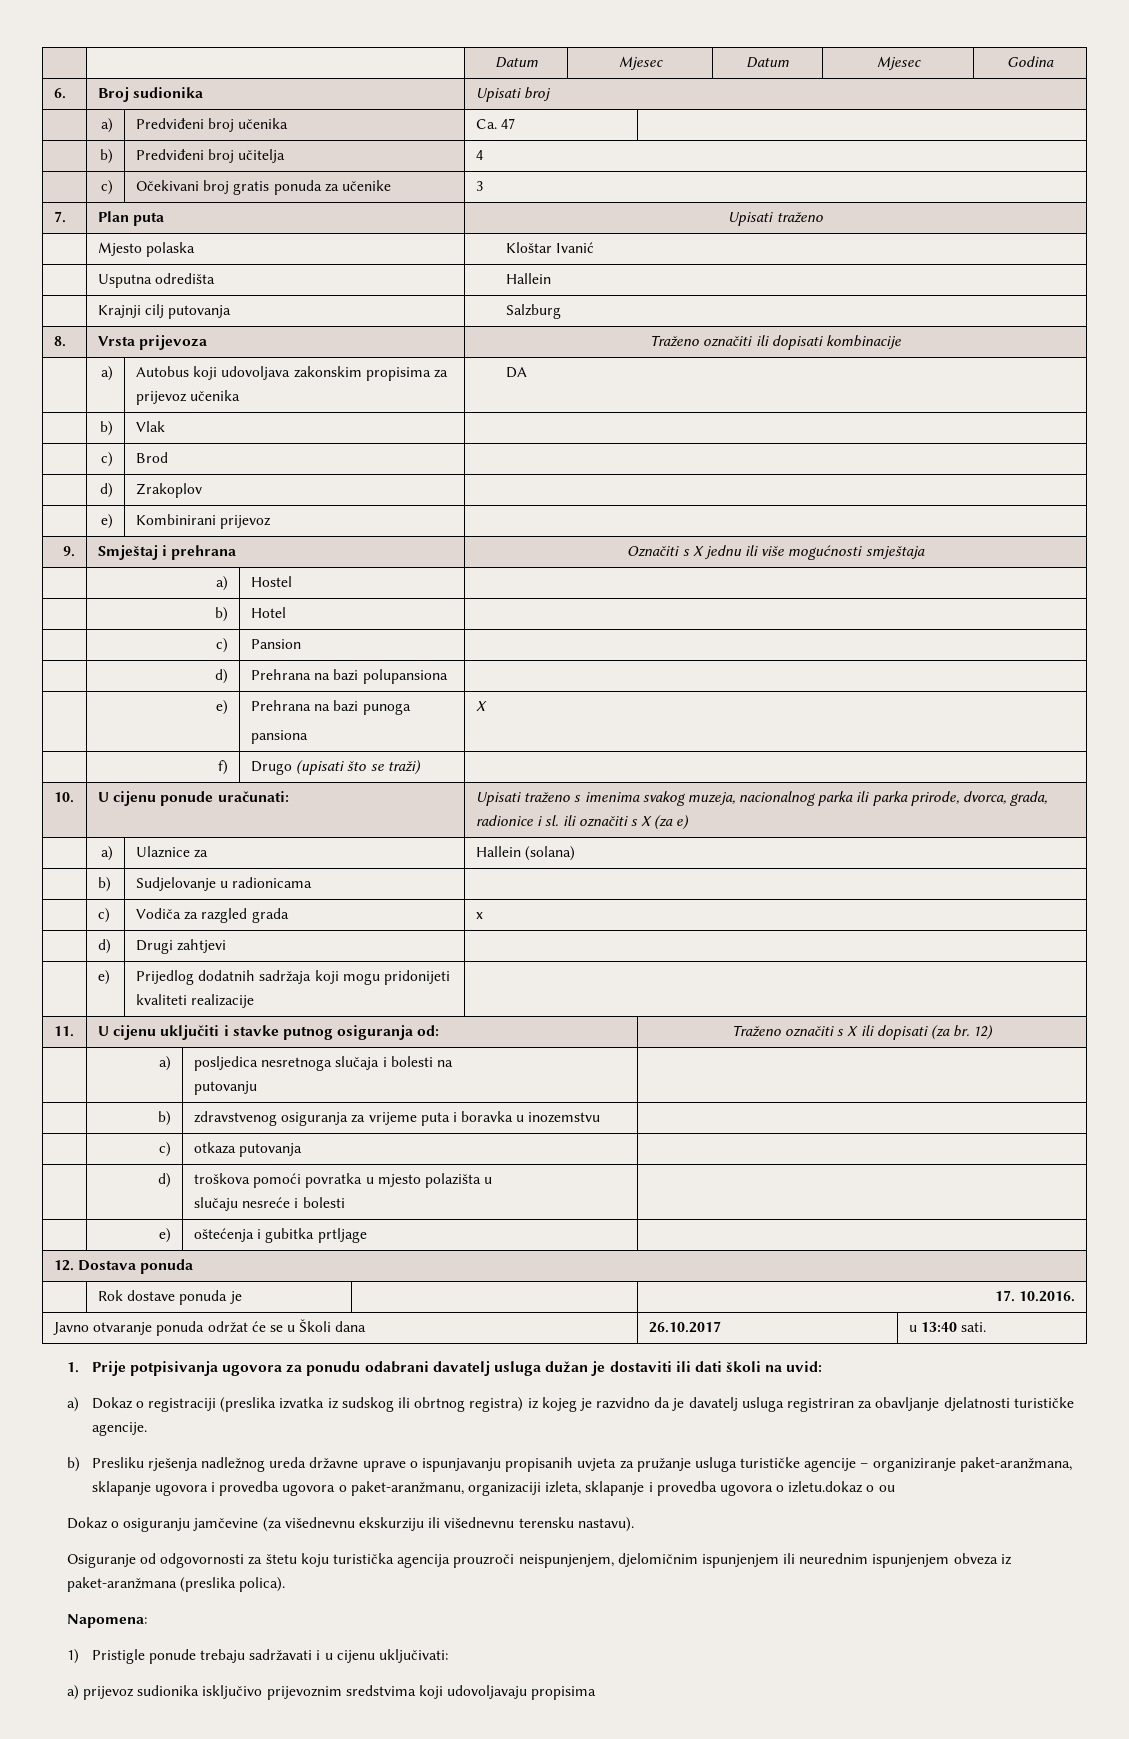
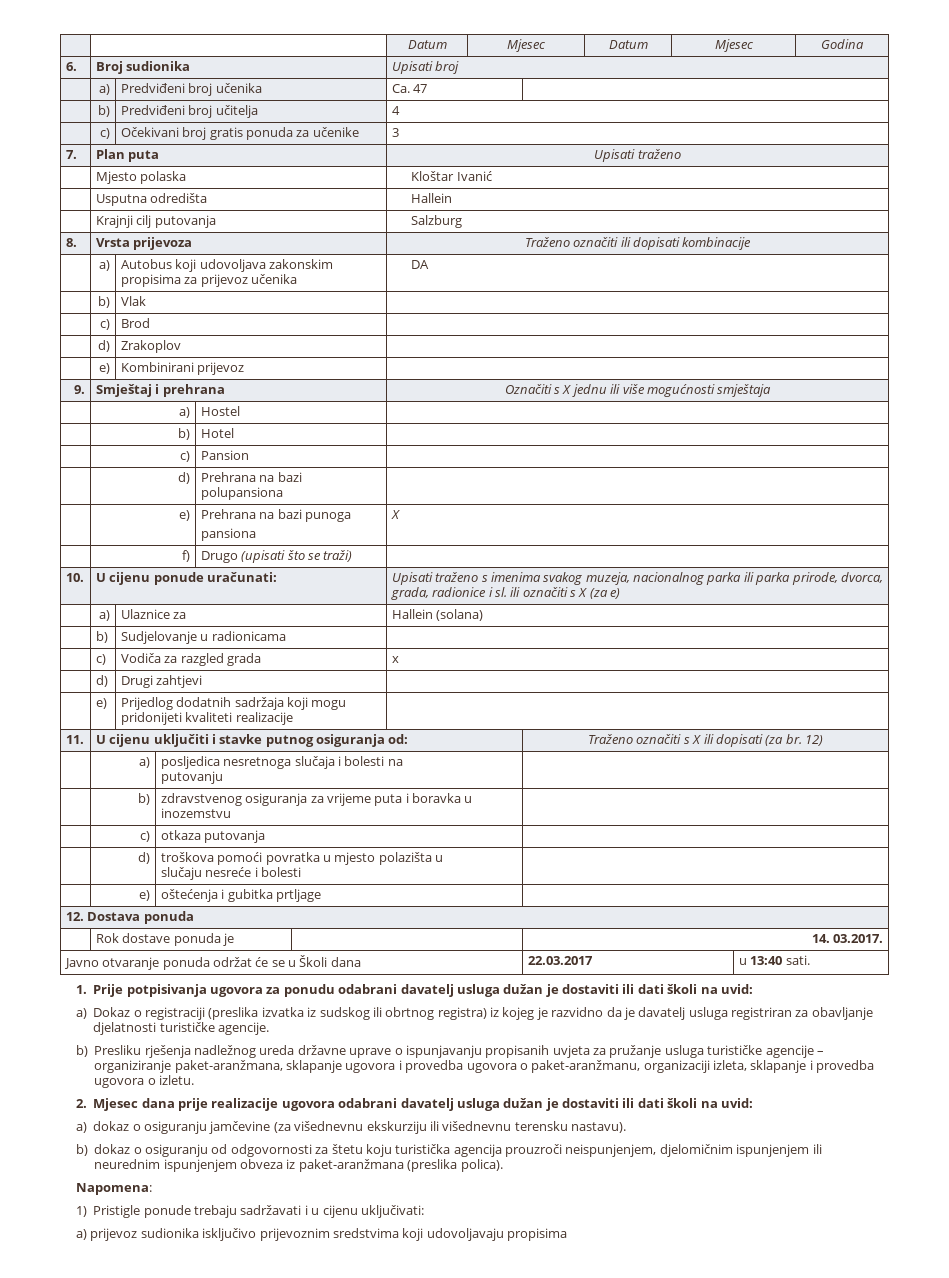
- | Rok dostave ponuda je | | 17. 10.2016.
+ | Rok dostave ponuda je | | 14. 03.2017.
- Javno otvaranje ponuda održat će se u Školi dana | 26.10.2017 | u 13:40 sati.
+ Javno otvaranje ponuda održat će se u Školi dana | 22.03.2017 | u 13:40 sati.
- b) Presliku rješenja nadležnog ureda državne uprave o ispunjavanju propisanih uvjeta za pružanje usluga turističke agencije – organiziranje paket-aranžmana, sklapanje ugovora i provedba ugovora o paket-aranžmanu, organizaciji izleta, sklapanje i provedba ugovora o izletu.dokaz o ou
- Dokaz o osiguranju jamčevine (za višednevnu ekskurziju ili višednevnu terensku nastavu).
+ b) Presliku rješenja nadležnog ureda državne uprave o ispunjavanju propisanih uvjeta za pružanje usluga turističke agencije – organiziranje paket-aranžmana, sklapanje ugovora i provedba ugovora o paket-aranžmanu, organizaciji izleta, sklapanje i provedba ugovora o izletu.
+ 2. Mjesec dana prije realizacije ugovora odabrani davatelj usluga dužan je dostaviti ili dati školi na uvid:
+ a) dokaz o osiguranju jamčevine (za višednevnu ekskurziju ili višednevnu terensku nastavu).
- Osiguranje od odgovornosti za štetu koju turistička agencija prouzroči neispunjenjem, djelomičnim ispunjenjem ili neurednim ispunjenjem obveza iz paket-aranžmana (preslika polica).
+ b) dokaz o osiguranju od odgovornosti za štetu koju turistička agencija prouzroči neispunjenjem, djelomičnim ispunjenjem ili neurednim ispunjenjem obveza iz paket-aranžmana (preslika polica).

